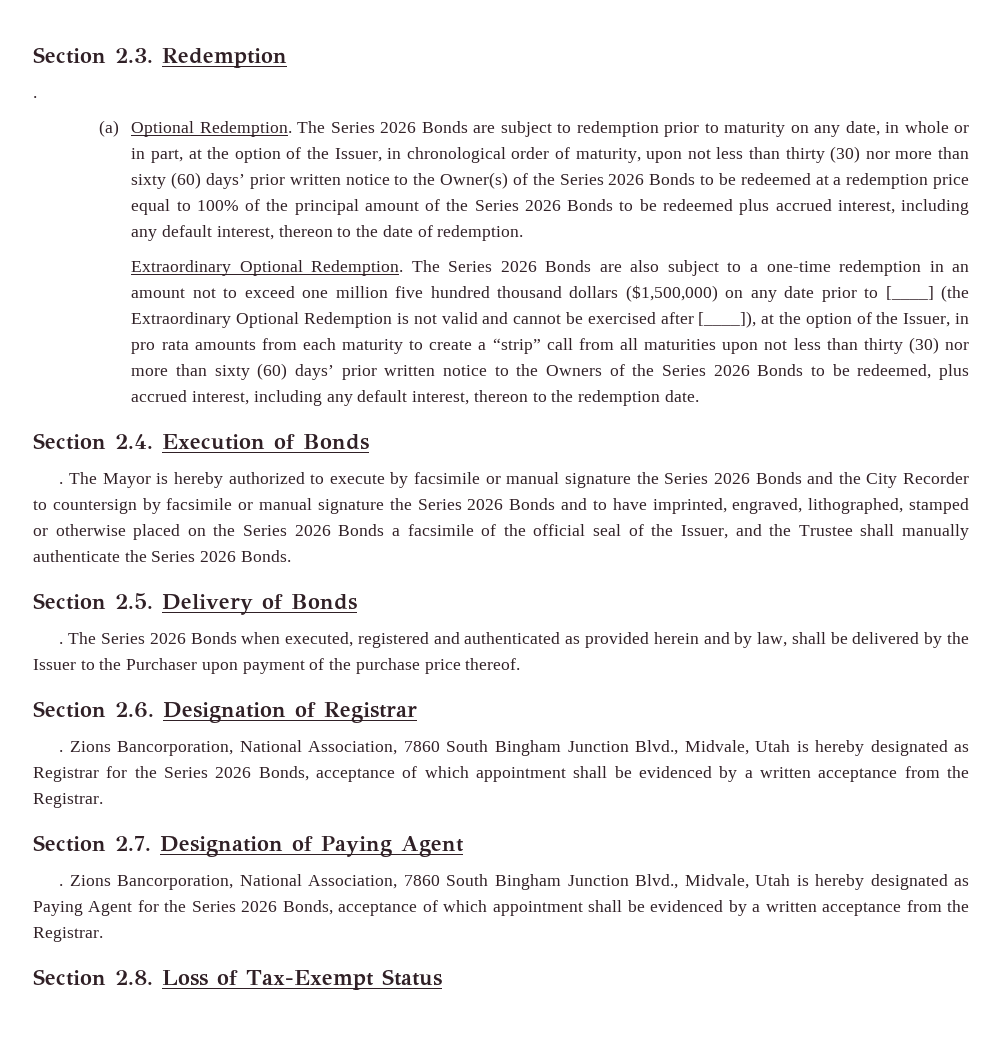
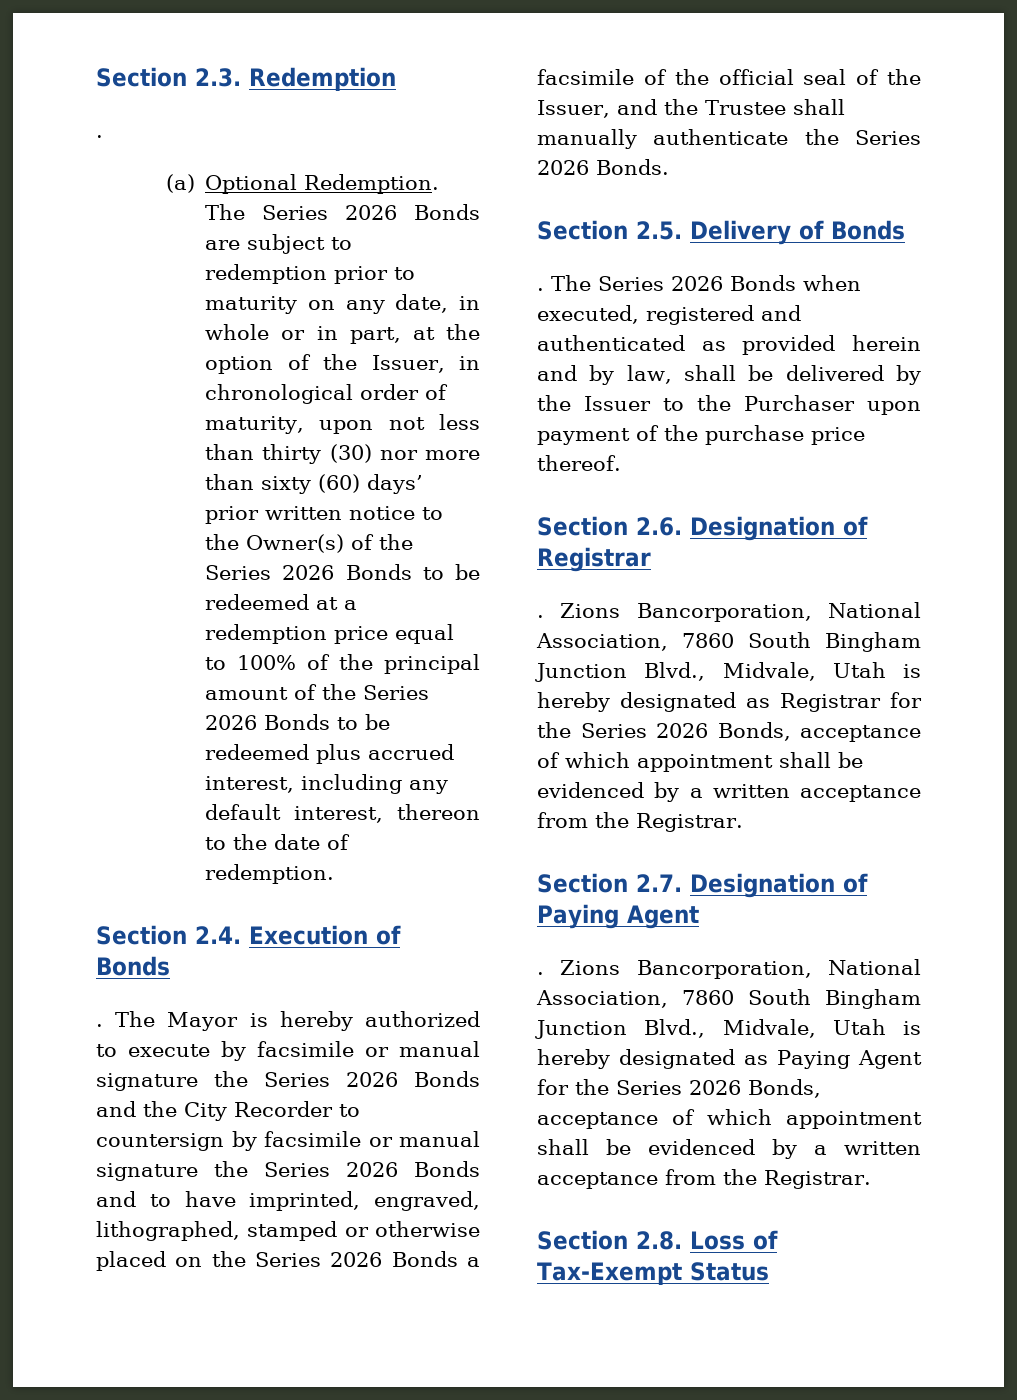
- Extraordinary Optional Redemption. The Series 2026 Bonds are also subject to a one-time redemption in an amount not to exceed one million five hundred thousand dollars ($1,500,000) on any date prior to [____] (the Extraordinary Optional Redemption is not valid and cannot be exercised after [____]), at the option of the Issuer, in pro rata amounts from each maturity to create a “strip” call from all maturities upon not less than thirty (30) nor more than sixty (60) days’ prior written notice to the Owners of the Series 2026 Bonds to be redeemed, plus accrued interest, including any default interest, thereon to the redemption date.

